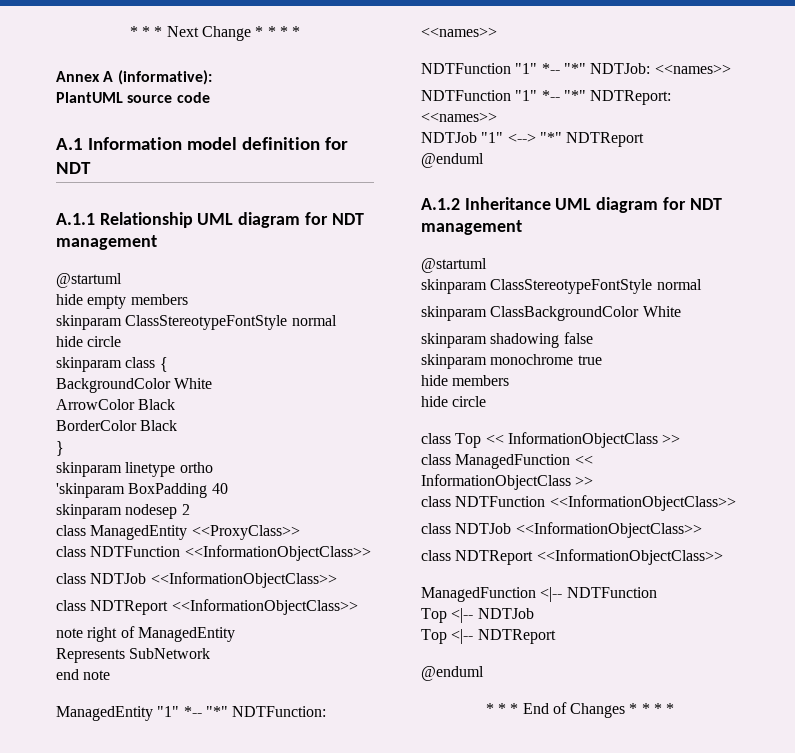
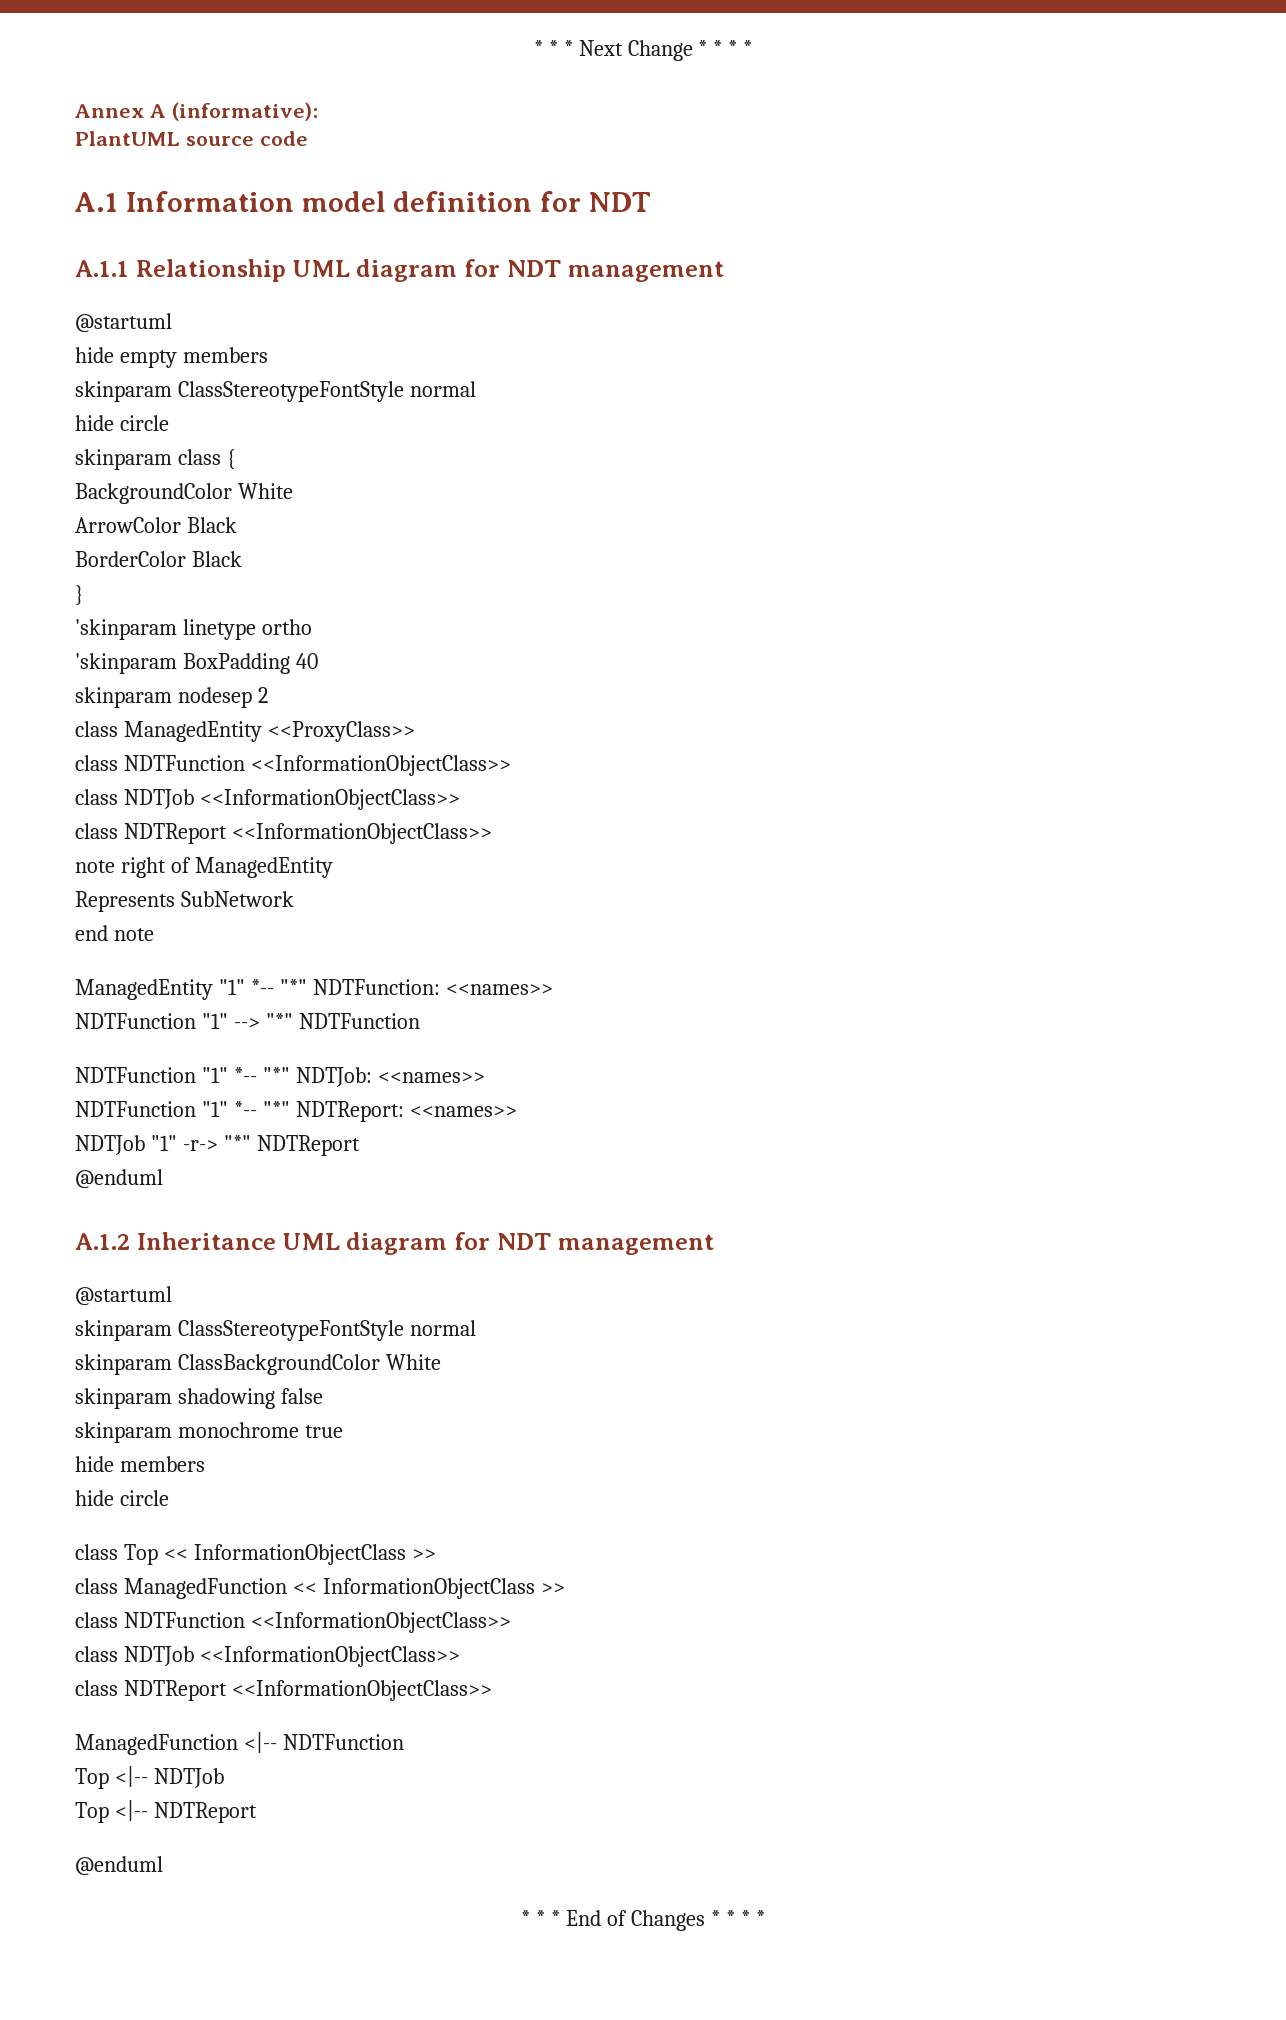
- skinparam linetype ortho
+ 'skinparam linetype ortho
+ NDTFunction "1" --> "*" NDTFunction
- NDTJob "1" <--> "*" NDTReport
+ NDTJob "1" -r-> "*" NDTReport

